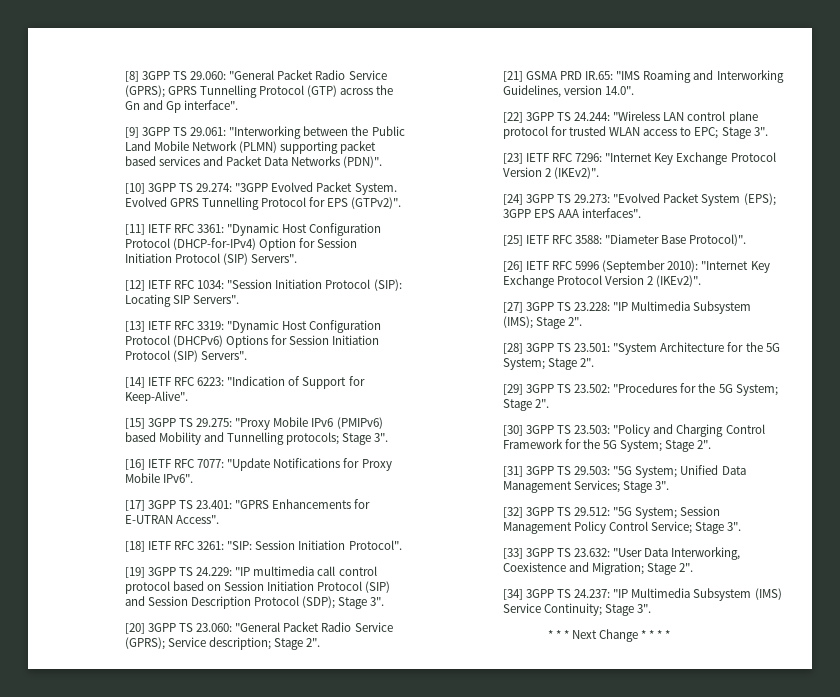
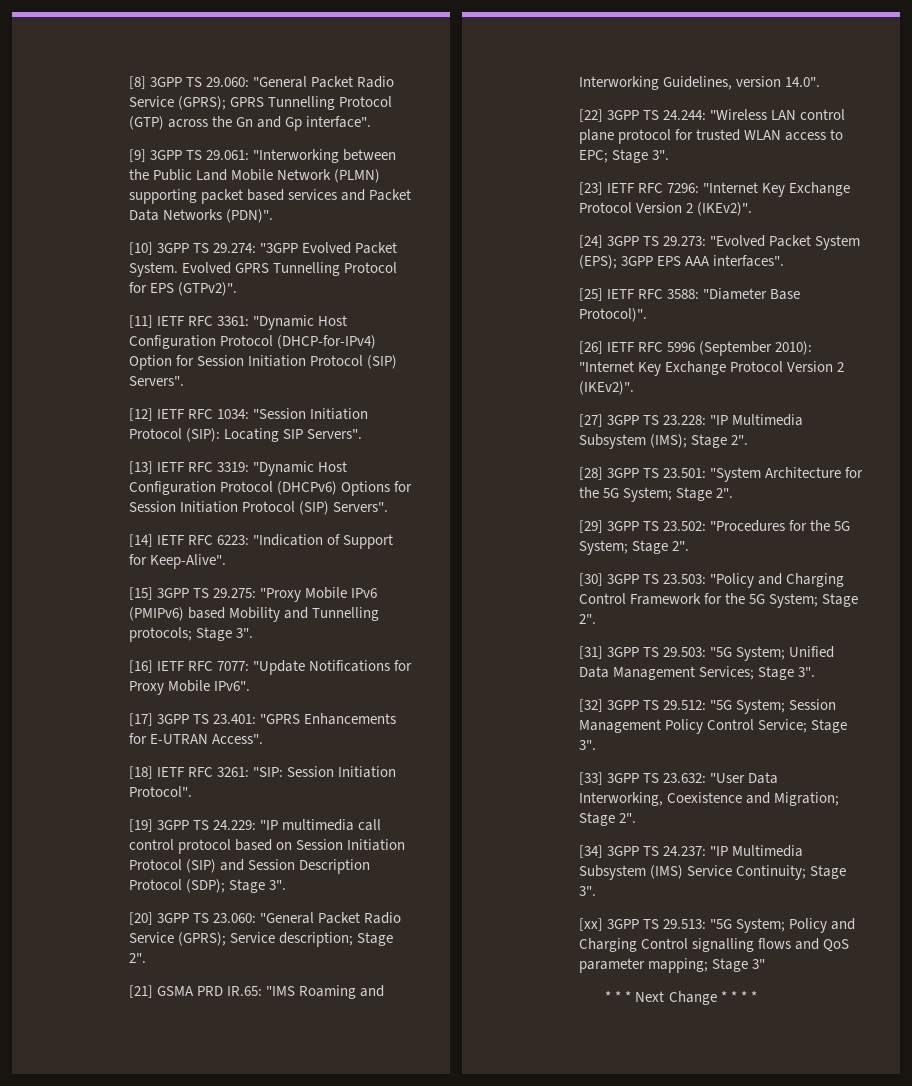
+ [xx] 3GPP TS 29.513: "5G System; Policy and Charging Control signalling flows and QoS parameter mapping; Stage 3"

